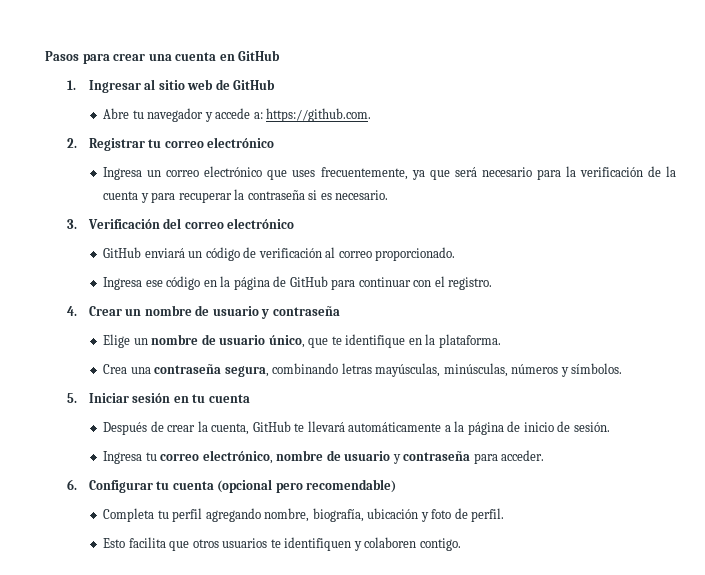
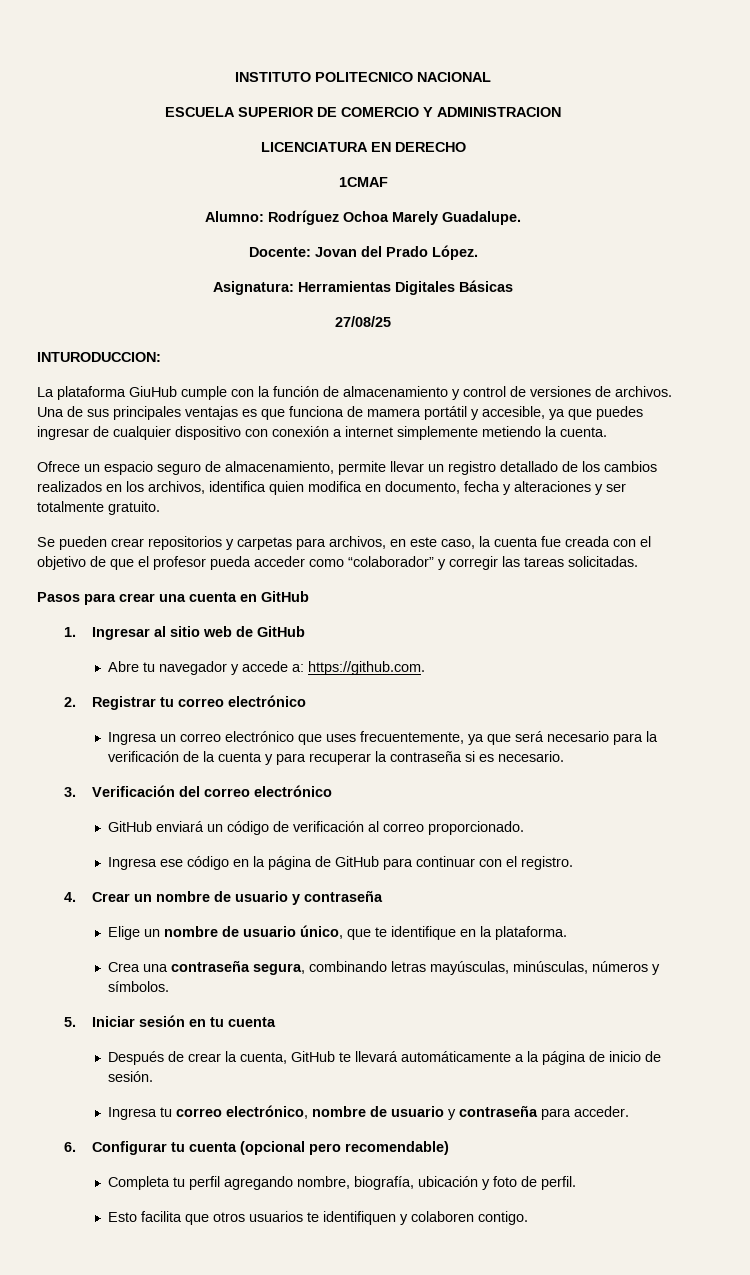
+ INSTITUTO POLITECNICO NACIONAL
+ ESCUELA SUPERIOR DE COMERCIO Y ADMINISTRACION
+ LICENCIATURA EN DERECHO
+ 1CMAF
+ Alumno: Rodríguez Ochoa Marely Guadalupe.
+ Docente: Jovan del Prado López.
+ Asignatura: Herramientas Digitales Básicas
+ 27/08/25
+ INTURODUCCION:
+ La plataforma GiuHub cumple con la función de almacenamiento y control de versiones de archivos. Una de sus principales ventajas es que funciona de mamera portátil y accesible, ya que puedes ingresar de cualquier dispositivo con conexión a internet simplemente metiendo la cuenta.
+ Ofrece un espacio seguro de almacenamiento, permite llevar un registro detallado de los cambios realizados en los archivos, identifica quien modifica en documento, fecha y alteraciones y ser totalmente gratuito.
+ Se pueden crear repositorios y carpetas para archivos, en este caso, la cuenta fue creada con el objetivo de que el profesor pueda acceder como “colaborador” y corregir las tareas solicitadas.

